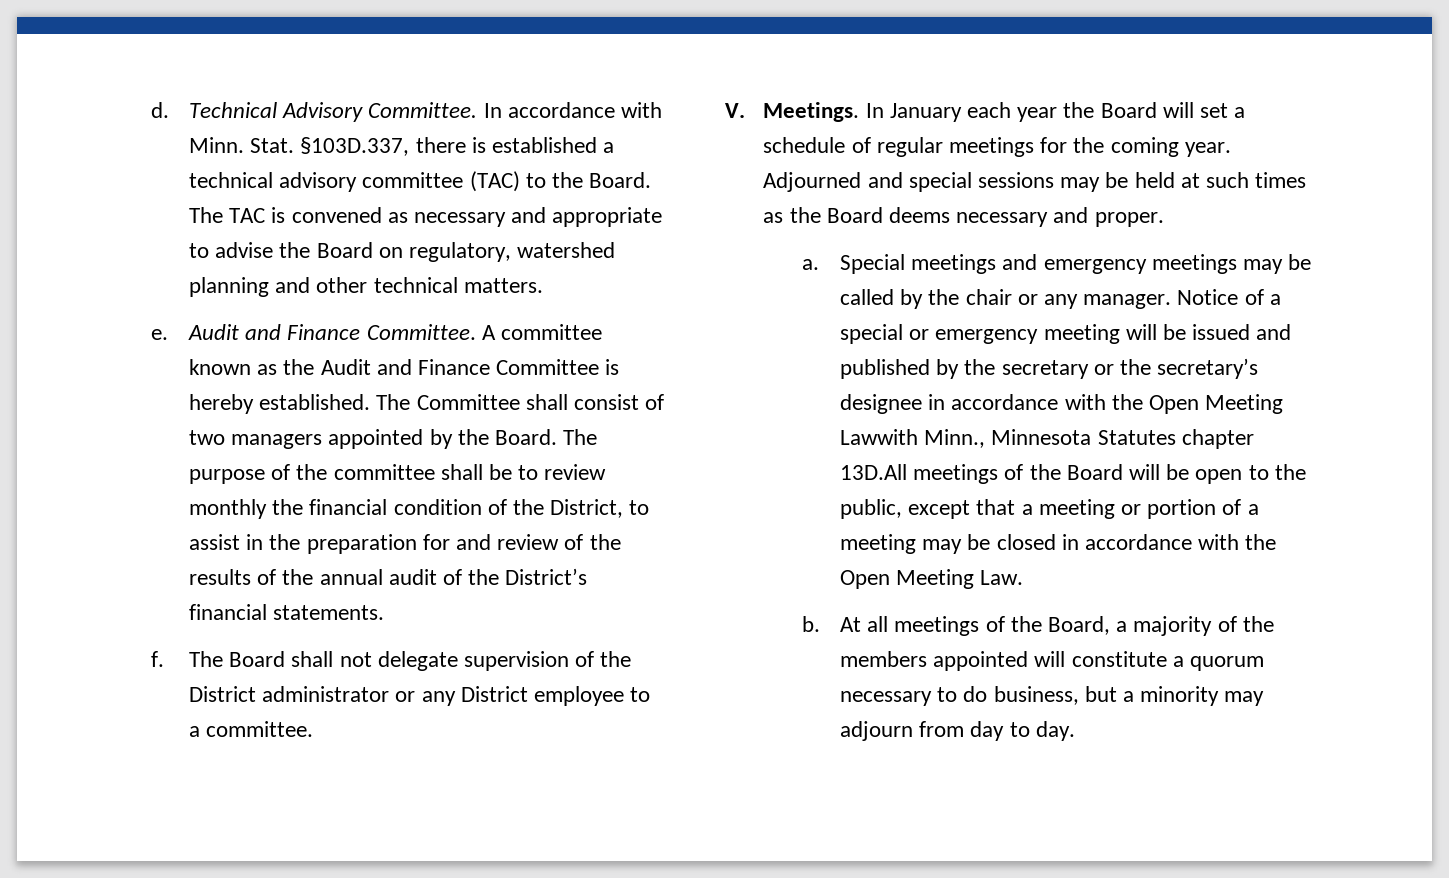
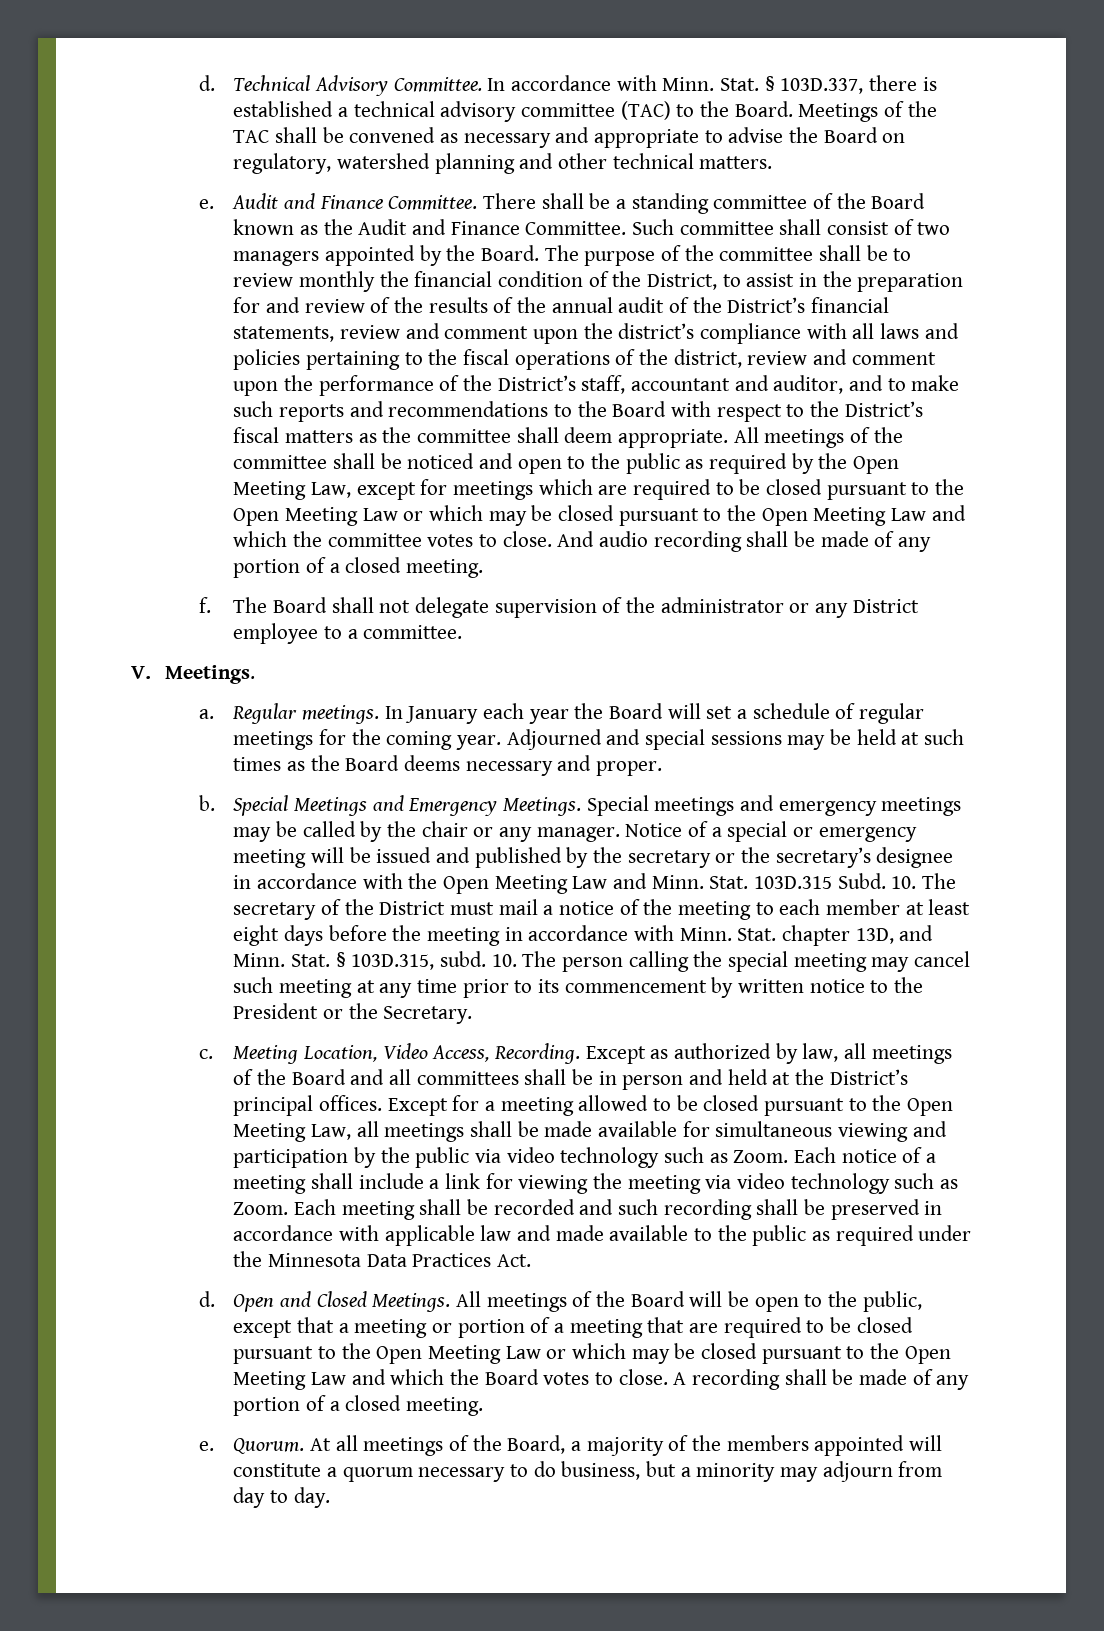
- §103D.337, there is established a technical advisory committee (TAC) to the Board.
+ § 103D.337, there is established a technical advisory committee (TAC) to the Board.
- The TAC is convened as necessary and appropriate to advise the Board on regulatory, watershed planning and other technical matters.
+ Meetings of the TAC shall be convened as necessary and appropriate to advise the Board on regulatory, watershed planning and other technical matters.
- A committee known as the Audit and Finance Committee is hereby established. The Committee shall consist of two managers appointed by the Board.
+ There shall be a standing committee of the Board known as the Audit and Finance Committee. Such committee shall consist of two managers appointed by the Board.
- The purpose of the committee shall be to review monthly the financial condition of the District, to assist in the preparation for and review of the results of the annual audit of the District’s financial statements.
+ The purpose of the committee shall be to review monthly the financial condition of the District, to assist in the preparation for and review of the results of the annual audit of the District’s financial statements, review and comment upon the district’s compliance with all laws and policies pertaining to the fiscal operations of the district, review and comment upon the performance of the District’s staff, accountant and auditor, and to make such reports and recommendations to the Board with respect to the District’s fiscal matters as the committee shall deem appropriate. All meetings of the committee shall be noticed and open to the public as required by the Open Meeting Law, except for meetings which are required to be closed pursuant to the Open Meeting Law or which may be closed pursuant to the Open Meeting Law and which the committee votes to close. And audio recording shall be made of any portion of a closed meeting.
- The Board shall not delegate supervision of the District administrator or any District employee to a committee.
+ The Board shall not delegate supervision of the administrator or any District employee to a committee.
- V. Meetings. In January each year the Board will set a schedule of regular meetings for the coming year.
+ V. Meetings.
+ a. Regular meetings. In January each year the Board will set a schedule of regular meetings for the coming year.
- a.
+ b. Special Meetings and Emergency Meetings.
- Notice of a special or emergency meeting will be issued and published by the secretary or the secretary’s designee in accordance with the Open Meeting Lawwith Minn., Minnesota Statutes chapter 13D.All meetings of the Board will be open to the public, except that a meeting or portion of a meeting may be closed in accordance with the Open Meeting Law.
- b.
+ Notice of a special or emergency meeting will be issued and published by the secretary or the secretary’s designee in accordance with the Open Meeting Law and Minn. Stat. 103D.315 Subd. 10. The secretary of the District must mail a notice of the meeting to each member at least eight days before the meeting in accordance with Minn. Stat. chapter 13D, and Minn. Stat. § 103D.315, subd. 10. The person calling the special meeting may cancel such meeting at any time prior to its commencement by written notice to the President or the Secretary.
+ c. Meeting Location, Video Access, Recording. Except as authorized by law, all meetings of the Board and all committees shall be in person and held at the District’s principal offices. Except for a meeting allowed to be closed pursuant to the Open Meeting Law, all meetings shall be made available for simultaneous viewing and participation by the public via video technology such as Zoom. Each notice of a meeting shall include a link for viewing the meeting via video technology such as Zoom. Each meeting shall be recorded and such recording shall be preserved in accordance with applicable law and made available to the public as required under the Minnesota Data Practices Act.
+ d. Open and Closed Meetings. All meetings of the Board will be open to the public, except that a meeting or portion of a meeting that are required to be closed pursuant to the Open Meeting Law or which may be closed pursuant to the Open Meeting Law and which the Board votes to close. A recording shall be made of any portion of a closed meeting.
+ e. Quorum.

